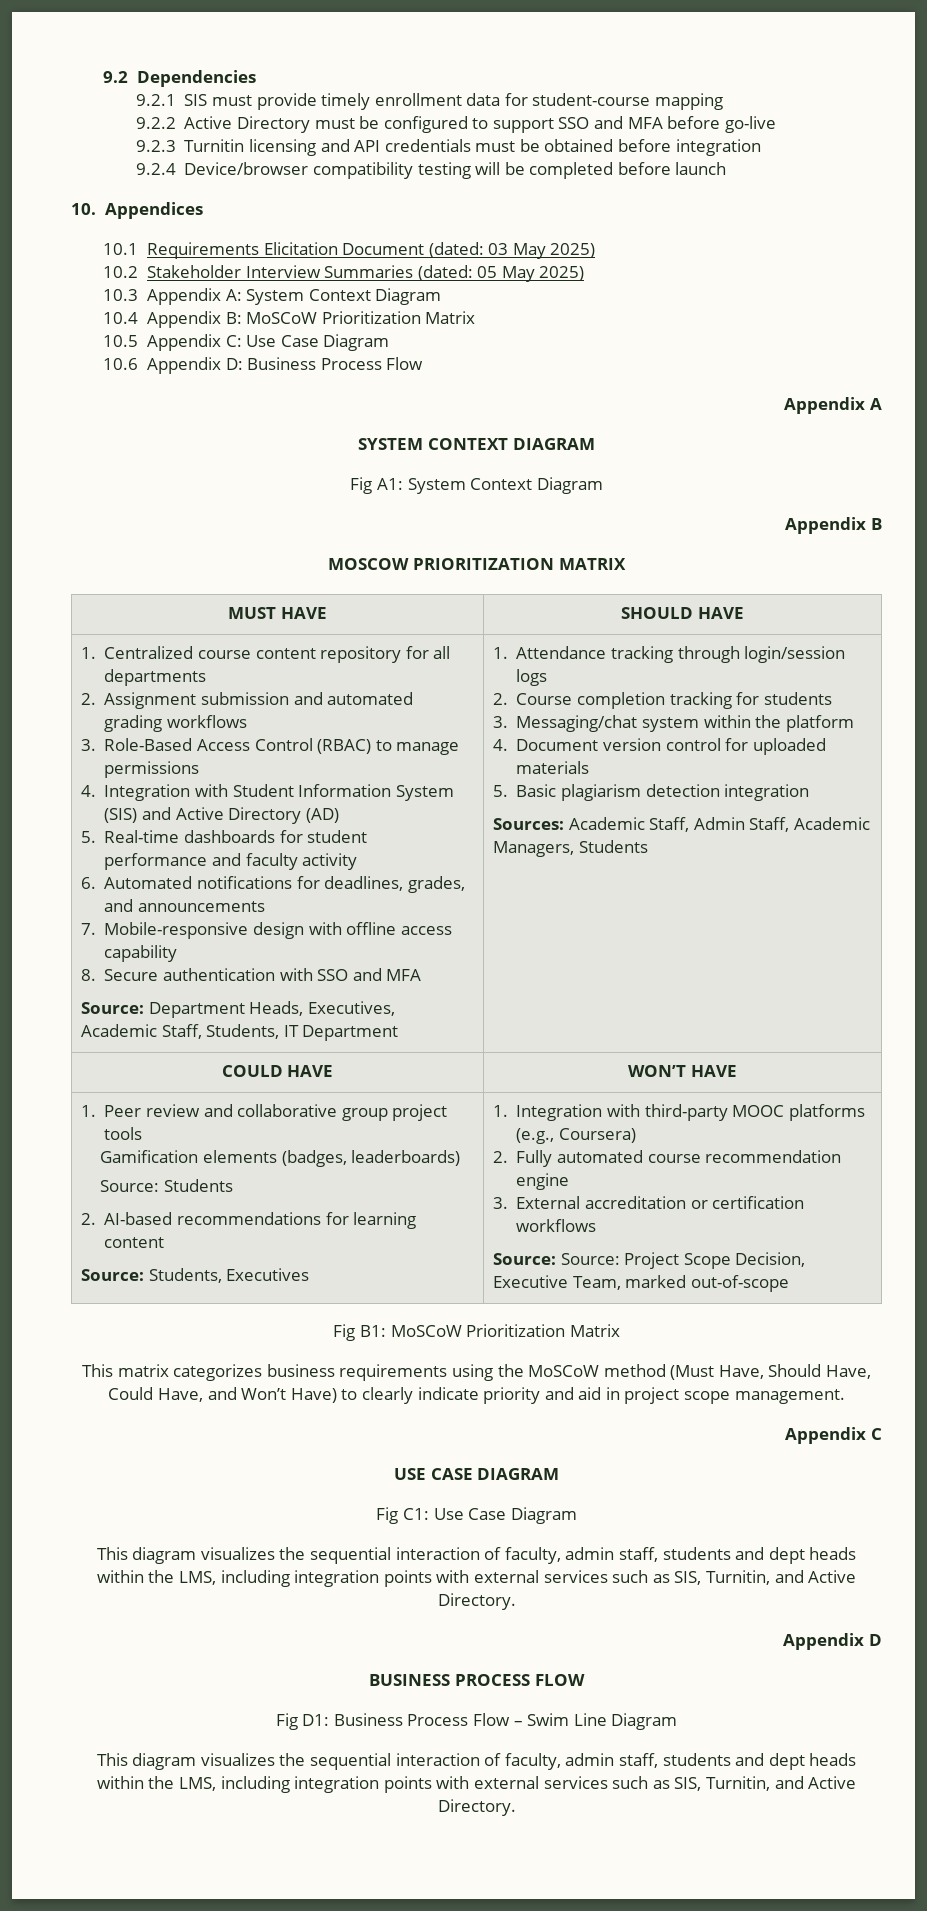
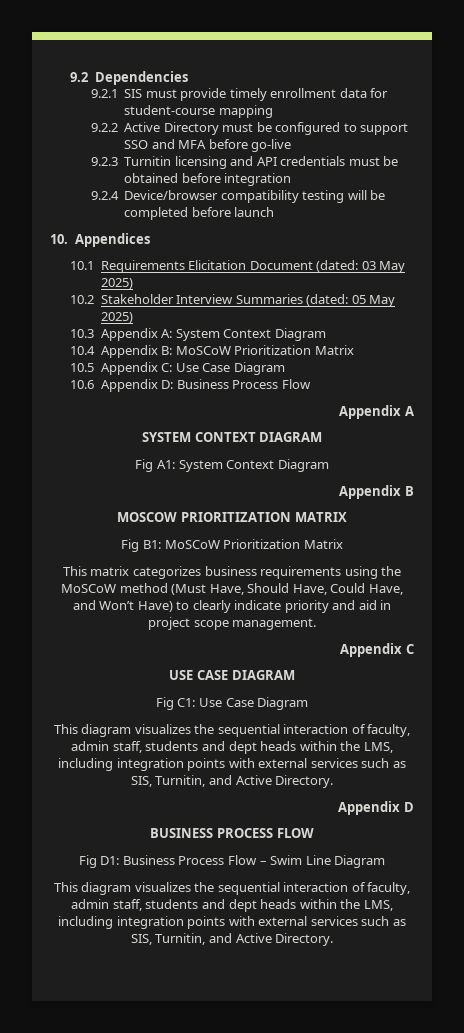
- MUST HAVE | SHOULD HAVE
- 1. Centralized course content repository for all departments
- 2. Assignment submission and automated grading workflows
- 3. Role-Based Access Control (RBAC) to manage permissions
- 4. Integration with Student Information System (SIS) and Active Directory (AD)
- 5. Real-time dashboards for student performance and faculty activity
- 6. Automated notifications for deadlines, grades, and announcements
- 7. Mobile-responsive design with offline access capability
- 8. Secure authentication with SSO and MFA
- Source: Department Heads, Executives, Academic Staff, Students, IT Department | 1. Attendance tracking through login/session logs
- 2. Course completion tracking for students
- 3. Messaging/chat system within the platform
- 4. Document version control for uploaded materials
- 5. Basic plagiarism detection integration
- Sources: Academic Staff, Admin Staff, Academic Managers, Students
- COULD HAVE | WON’T HAVE
- 1. Peer review and collaborative group project tools
- Gamification elements (badges, leaderboards)
- Source: Students
- 2. AI-based recommendations for learning content
- Source: Students, Executives | 1. Integration with third-party MOOC platforms (e.g., Coursera)
- 2. Fully automated course recommendation engine
- 3. External accreditation or certification workflows
- Source: Source: Project Scope Decision, Executive Team, marked out-of-scope

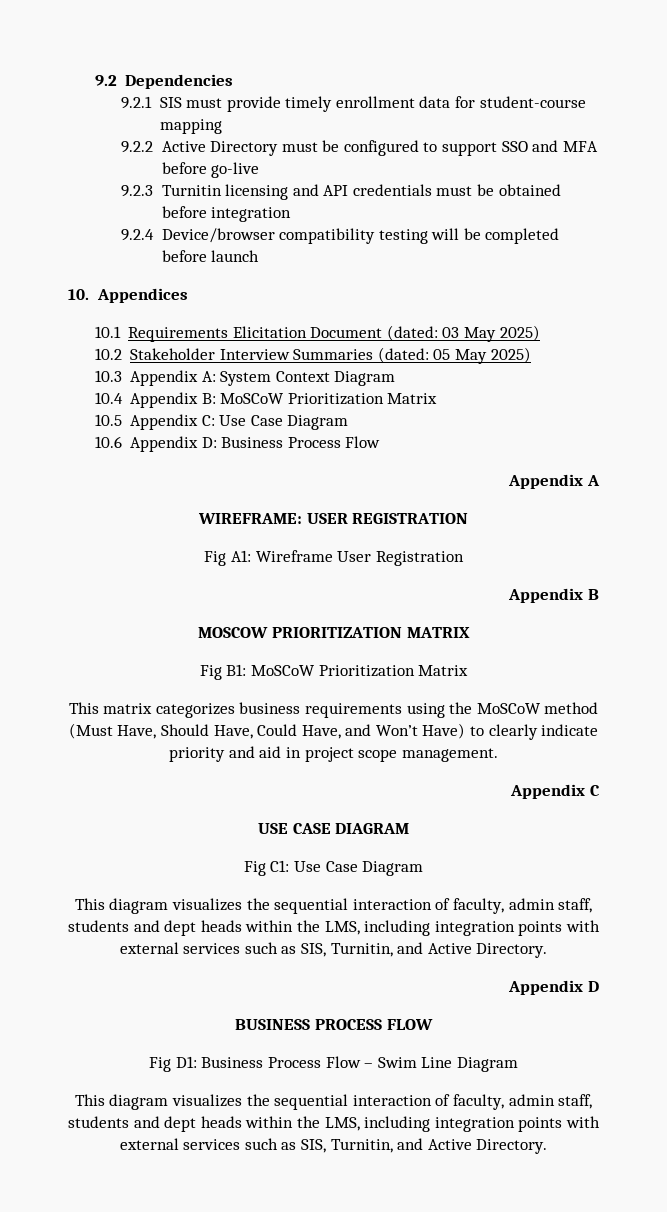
- SYSTEM CONTEXT DIAGRAM
+ WIREFRAME: USER REGISTRATION
- Fig A1: System Context Diagram
+ Fig A1: Wireframe User Registration

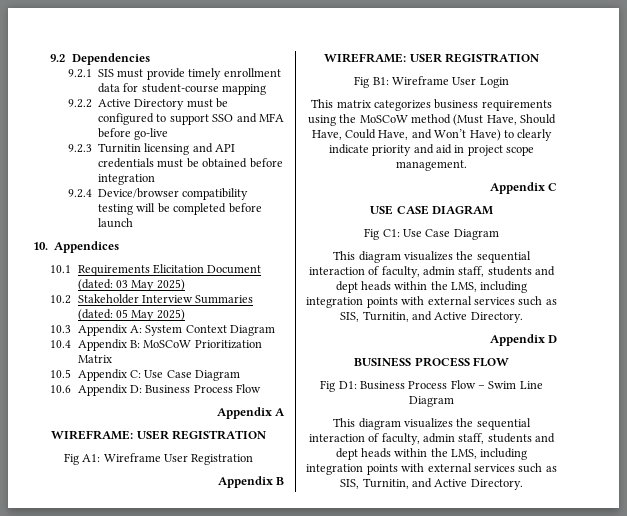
  Appendix B
- MOSCOW PRIORITIZATION MATRIX
+ WIREFRAME: USER REGISTRATION
- Fig B1: MoSCoW Prioritization Matrix
+ Fig B1: Wireframe User Login

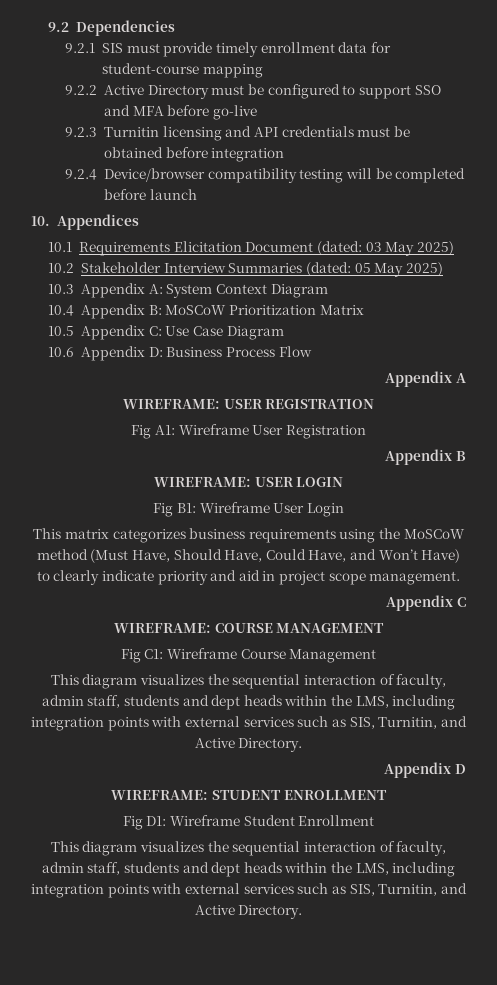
  Appendix B
- WIREFRAME: USER REGISTRATION
+ WIREFRAME: USER LOGIN
- USE CASE DIAGRAM
+ WIREFRAME: COURSE MANAGEMENT
- Fig C1: Use Case Diagram
+ Fig C1: Wireframe Course Management
- BUSINESS PROCESS FLOW
+ WIREFRAME: STUDENT ENROLLMENT
- Fig D1: Business Process Flow – Swim Line Diagram
+ Fig D1: Wireframe Student Enrollment

